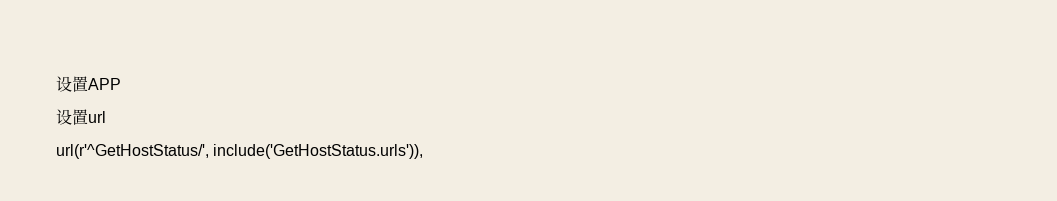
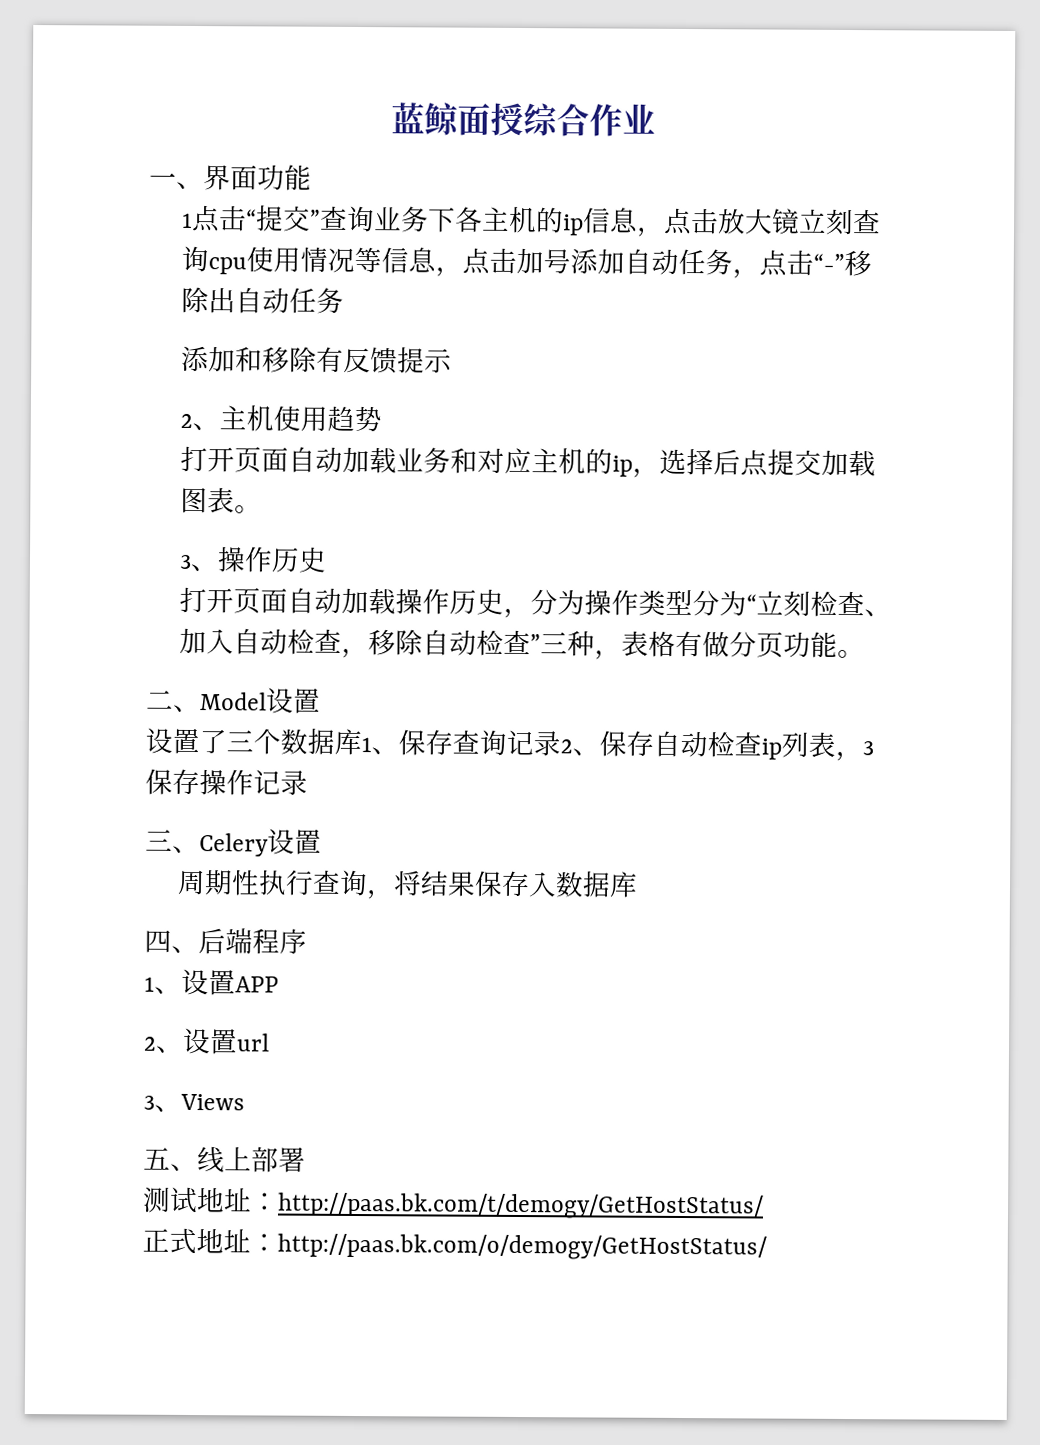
- 设置APP
+ 蓝鲸面授综合作业
+ 一、界面功能
+ 1点击“提交”查询业务下各主机的ip信息，点击放大镜立刻查询cpu使用情况等信息，点击加号添加自动任务，点击“-”移除出自动任务
+ 添加和移除有反馈提示
+ 2、主机使用趋势
+ 打开页面自动加载业务和对应主机的ip，选择后点提交加载图表。
+ 3、操作历史
+ 打开页面自动加载操作历史，分为操作类型分为“立刻检查、加入自动检查，移除自动检查”三种，表格有做分页功能。
+ 二、Model设置
+ 设置了三个数据库1、保存查询记录2、保存自动检查ip列表，3保存操作记录
+ 三、Celery设置
+ 周期性执行查询，将结果保存入数据库
+ 四、后端程序
+ 1、设置APP
- 设置url
+ 2、设置url
- url(r'^GetHostStatus/', include('GetHostStatus.urls')),
+ 3、Views
+ 五、线上部署
+ 测试地址：http://paas.bk.com/t/demogy/GetHostStatus/
+ 正式地址：http://paas.bk.com/o/demogy/GetHostStatus/

